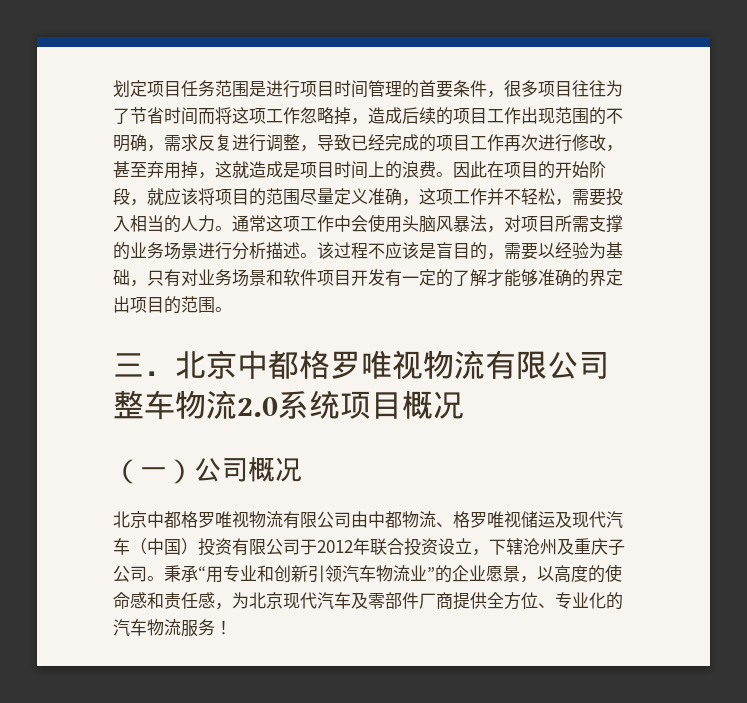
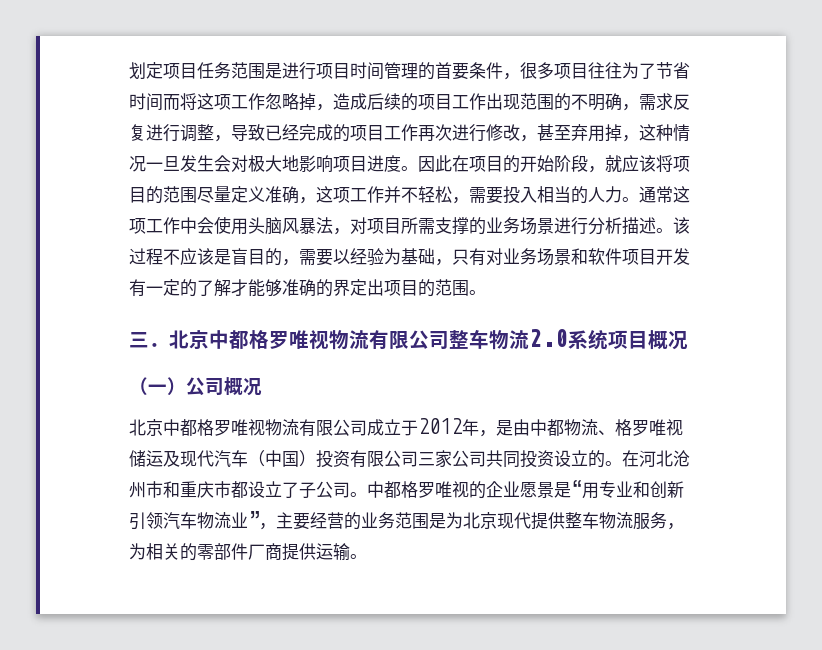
- 划定项目任务范围是进行项目时间管理的首要条件，很多项目往往为了节省时间而将这项工作忽略掉，造成后续的项目工作出现范围的不明确，需求反复进行调整，导致已经完成的项目工作再次进行修改，甚至弃用掉，这就造成是项目时间上的浪费。
+ 划定项目任务范围是进行项目时间管理的首要条件，很多项目往往为了节省时间而将这项工作忽略掉，造成后续的项目工作出现范围的不明确，需求反复进行调整，导致已经完成的项目工作再次进行修改，甚至弃用掉，这种情况一旦发生会对极大地影响项目进度。
- 北京中都格罗唯视物流有限公司由中都物流、格罗唯视储运及现代汽车（中国）投资有限公司于2012年联合投资设立，下辖沧州及重庆子公司。秉承“用专业和创新引领汽车物流业”的企业愿景，以高度的使命感和责任感，为北京现代汽车及零部件厂商提供全方位、专业化的汽车物流服务！
+ 北京中都格罗唯视物流有限公司成立于2012年，是由中都物流、格罗唯视储运及现代汽车（中国）投资有限公司三家公司共同投资设立的。在河北沧州市和重庆市都设立了子公司。中都格罗唯视的企业愿景是“用专业和创新引领汽车物流业”，主要经营的业务范围是为北京现代提供整车物流服务，为相关的零部件厂商提供运输。

